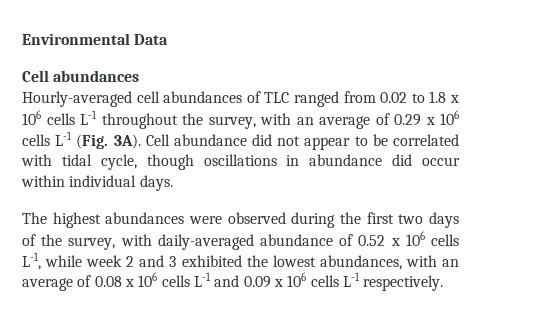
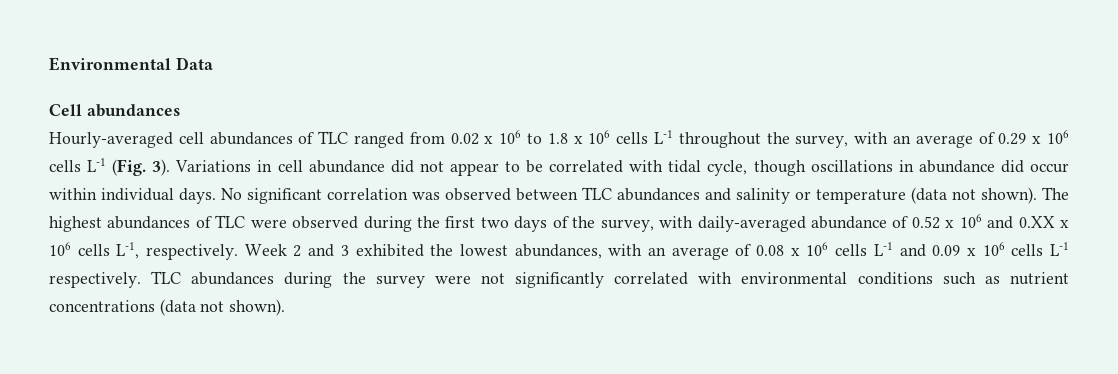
- Hourly-averaged cell abundances of TLC ranged from 0.02 to 1.8 x 106 cells L-1 throughout the survey, with an average of 0.29 x 106 cells L-1 (Fig. 3A). Cell abundance did not appear to be correlated with tidal cycle, though oscillations in abundance did occur within individual days.
- The highest abundances were observed during the first two days of the survey, with daily-averaged abundance of 0.52 x 106 cells L-1, while week 2 and 3 exhibited the lowest abundances, with an average of 0.08 x 106 cells L-1 and 0.09 x 106 cells L-1 respectively.
+ Hourly-averaged cell abundances of TLC ranged from 0.02 x 106 to 1.8 x 106 cells L-1 throughout the survey, with an average of 0.29 x 106 cells L-1 (Fig. 3). Variations in cell abundance did not appear to be correlated with tidal cycle, though oscillations in abundance did occur within individual days. No significant correlation was observed between TLC abundances and salinity or temperature (data not shown). The highest abundances of TLC were observed during the first two days of the survey, with daily-averaged abundance of 0.52 x 106 and 0.XX x 106 cells L-1, respectively. Week 2 and 3 exhibited the lowest abundances, with an average of 0.08 x 106 cells L-1 and 0.09 x 106 cells L-1 respectively.
+ TLC abundances during the survey were not significantly correlated with environmental conditions such as nutrient concentrations (data not shown).

